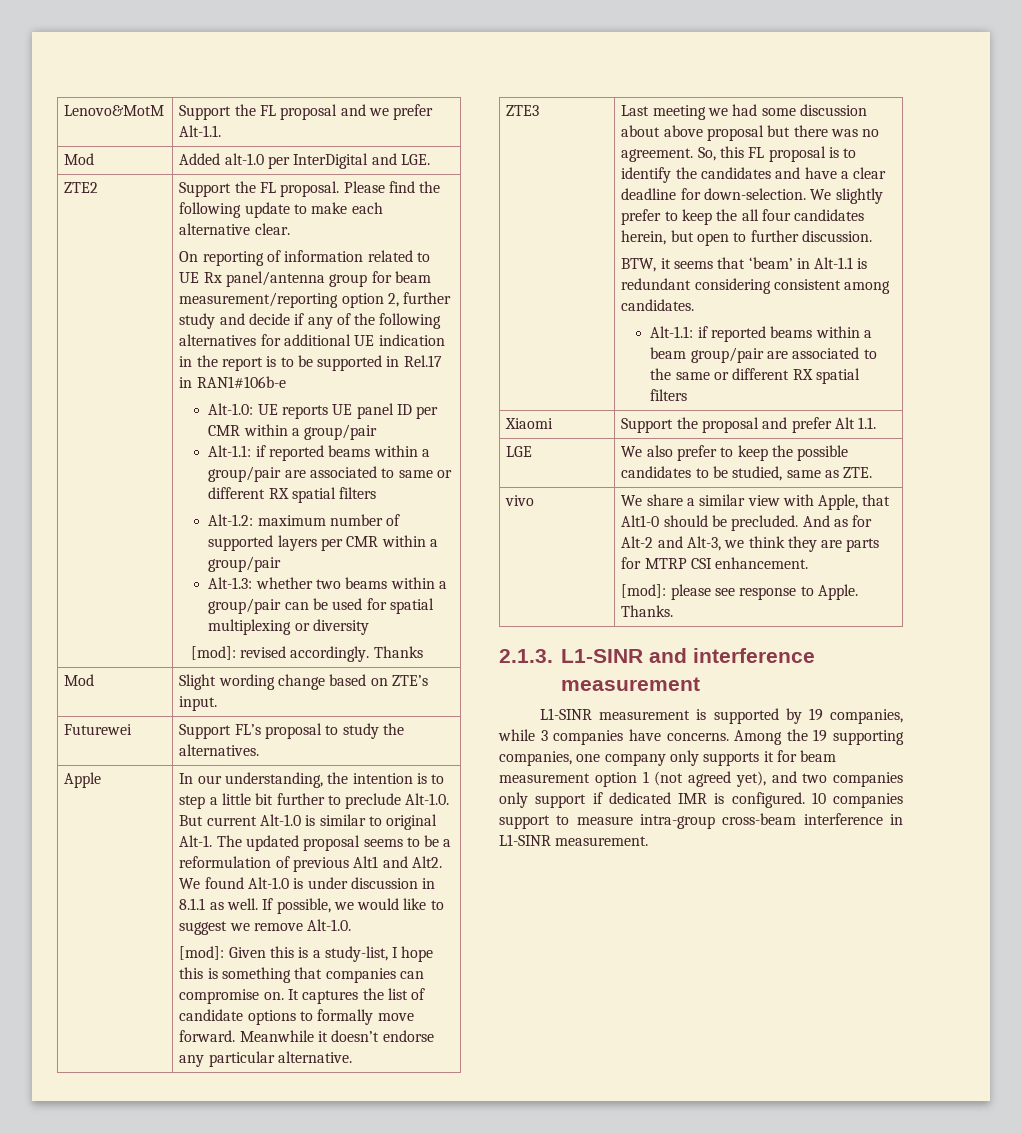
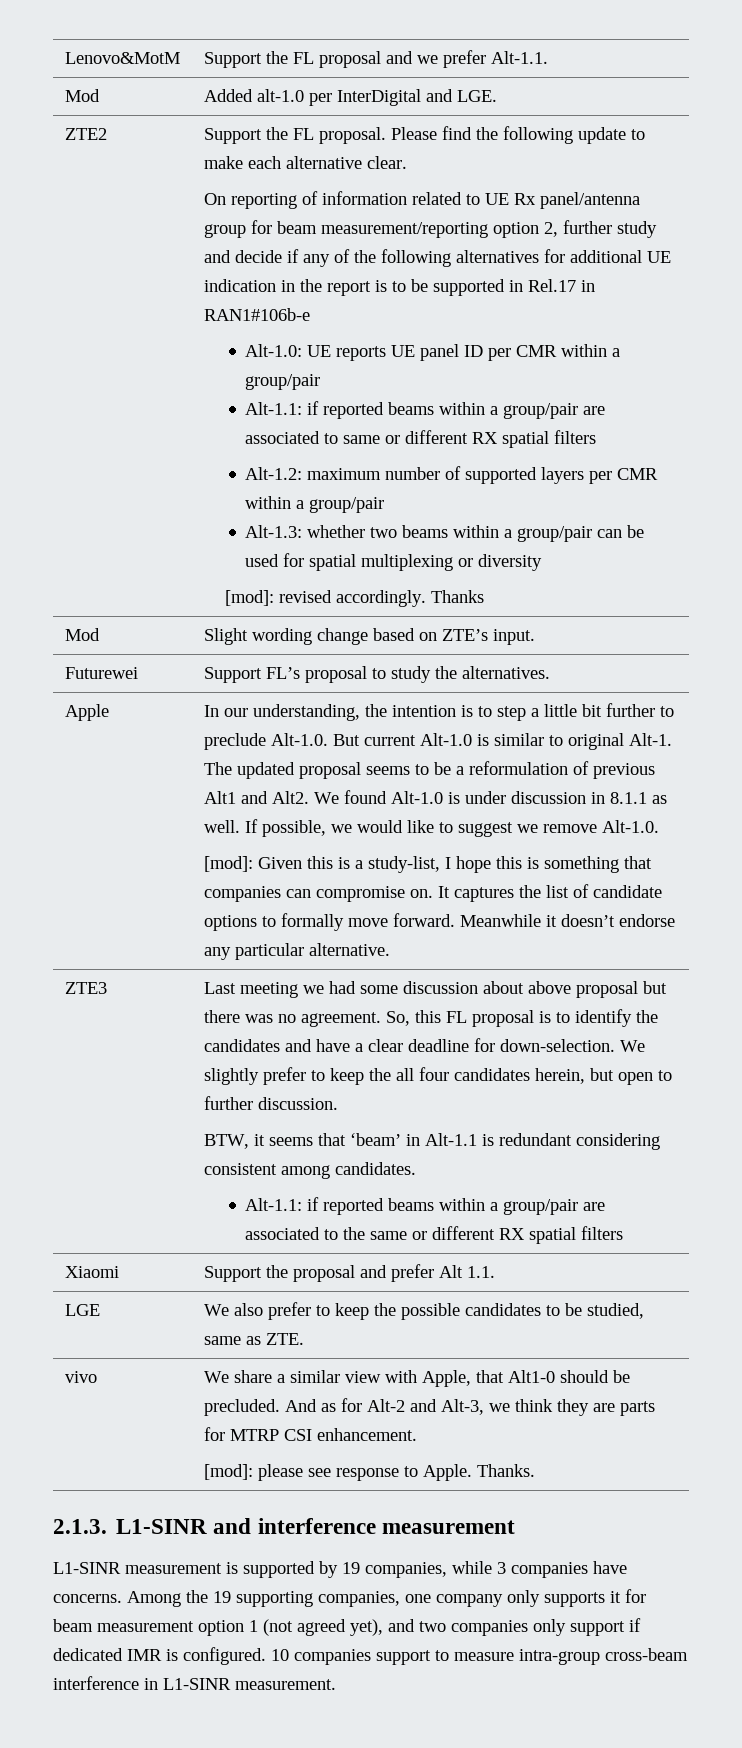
- Alt-1.1: if reported beams within a beam group/pair are associated to the same or different RX spatial filters
+ Alt-1.1: if reported beams within a group/pair are associated to the same or different RX spatial filters

